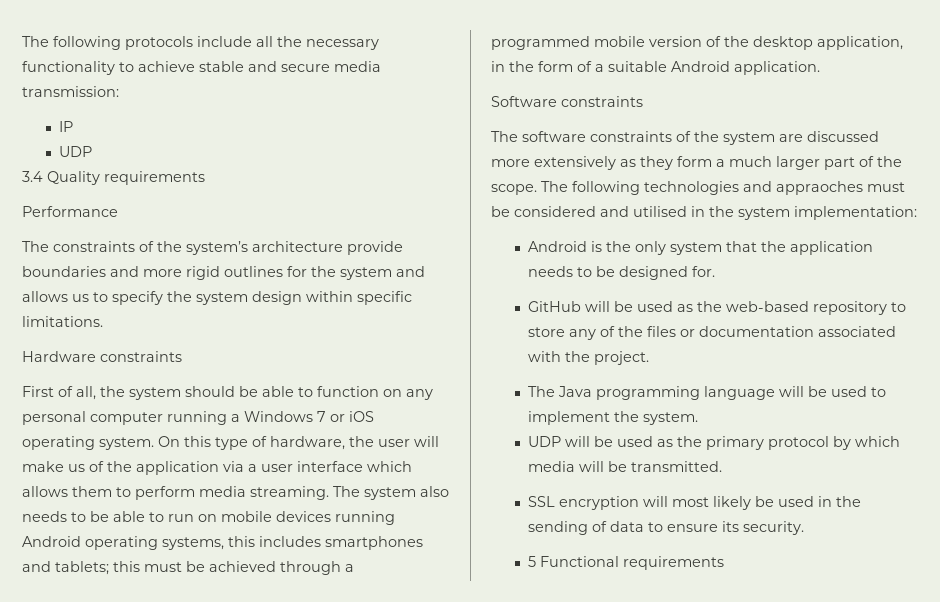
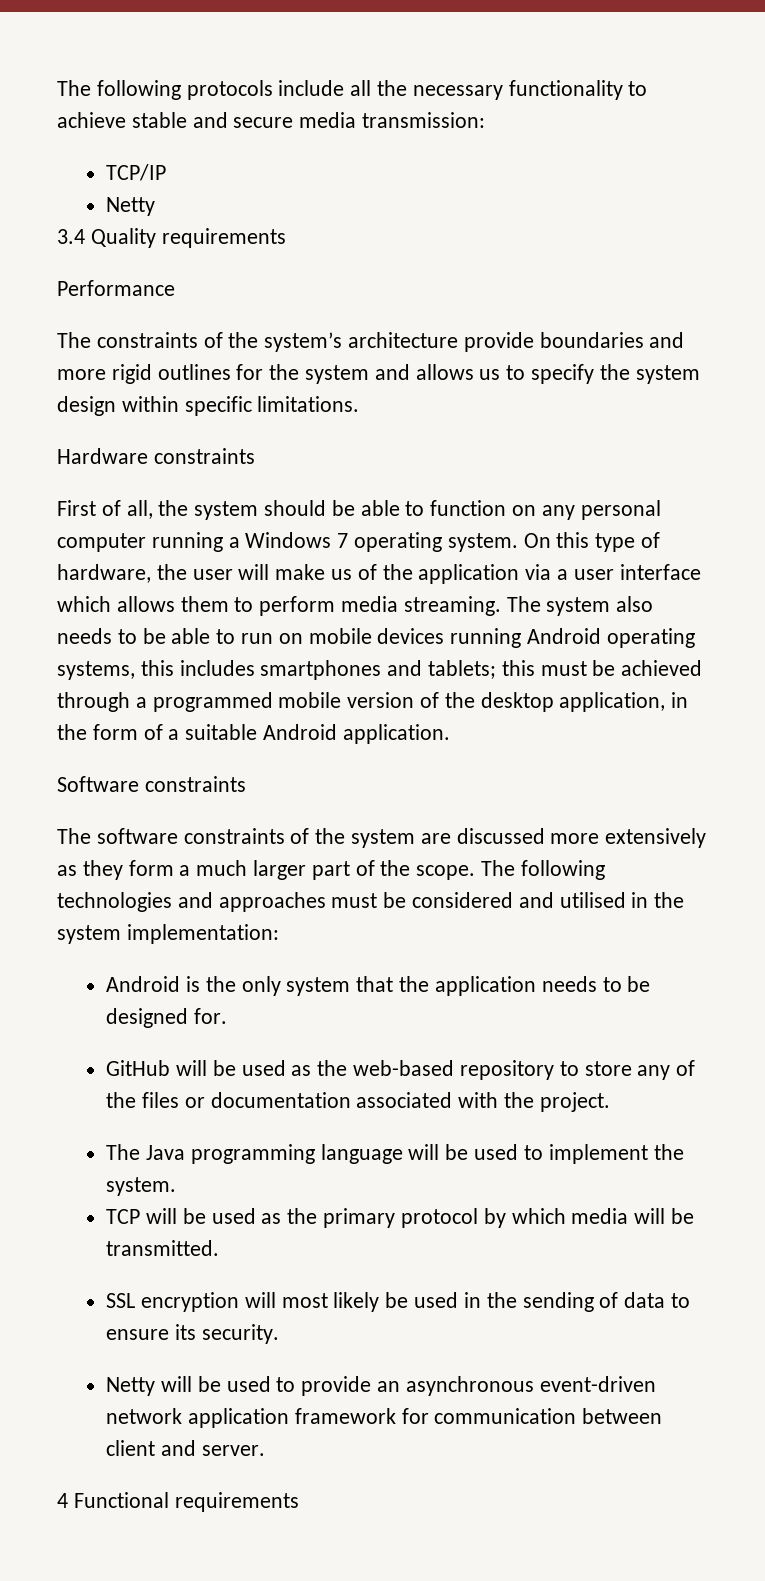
- IP
- UDP
+ TCP/IP
+ Netty
- First of all, the system should be able to function on any personal computer running a Windows 7 or iOS operating system.
+ First of all, the system should be able to function on any personal computer running a Windows 7 operating system.
- The following technologies and appraoches must be considered and utilised in the system implementation:
+ The following technologies and approaches must be considered and utilised in the system implementation:
- UDP will be used as the primary protocol by which media will be transmitted.
+ TCP will be used as the primary protocol by which media will be transmitted.
- 5 Functional requirements
+ Netty will be used to provide an asynchronous event-driven network application framework for communication between client and server.
+ 4 Functional requirements

